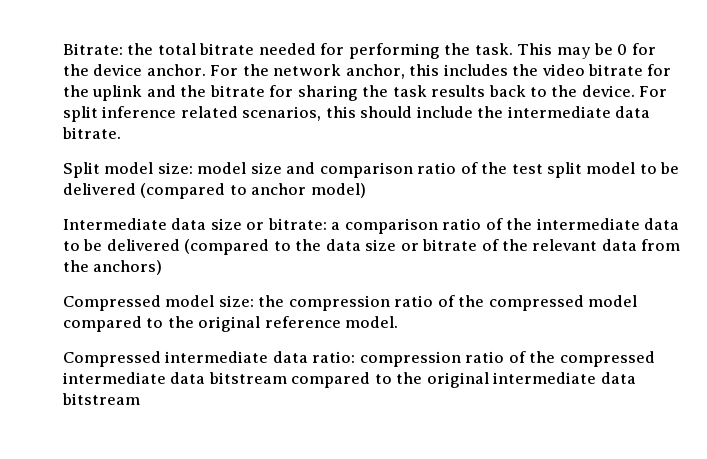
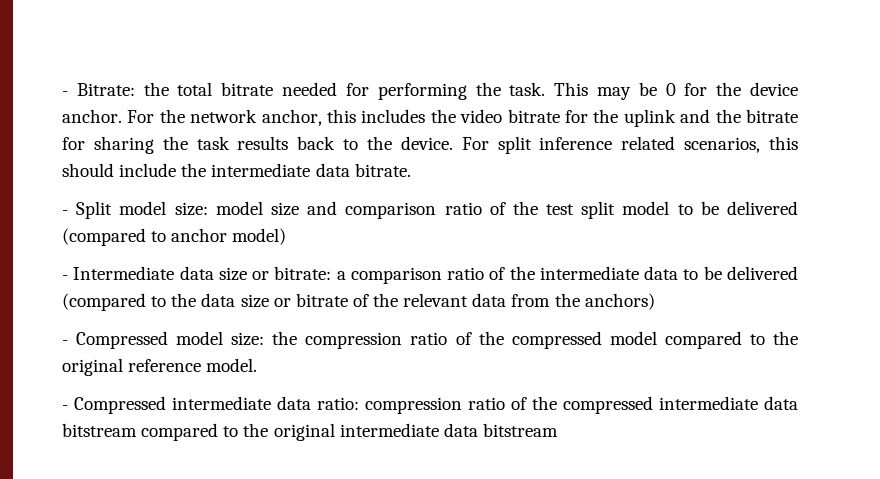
- Bitrate: the total bitrate needed for performing the task.
+ - Bitrate: the total bitrate needed for performing the task.
- Split model size: model size and comparison ratio of the test split model to be delivered (compared to anchor model)
+ - Split model size: model size and comparison ratio of the test split model to be delivered (compared to anchor model)
- Intermediate data size or bitrate: a comparison ratio of the intermediate data to be delivered (compared to the data size or bitrate of the relevant data from the anchors)
+ - Intermediate data size or bitrate: a comparison ratio of the intermediate data to be delivered (compared to the data size or bitrate of the relevant data from the anchors)
- Compressed model size: the compression ratio of the compressed model compared to the original reference model.
+ - Compressed model size: the compression ratio of the compressed model compared to the original reference model.
- Compressed intermediate data ratio: compression ratio of the compressed intermediate data bitstream compared to the original intermediate data bitstream
+ - Compressed intermediate data ratio: compression ratio of the compressed intermediate data bitstream compared to the original intermediate data bitstream

